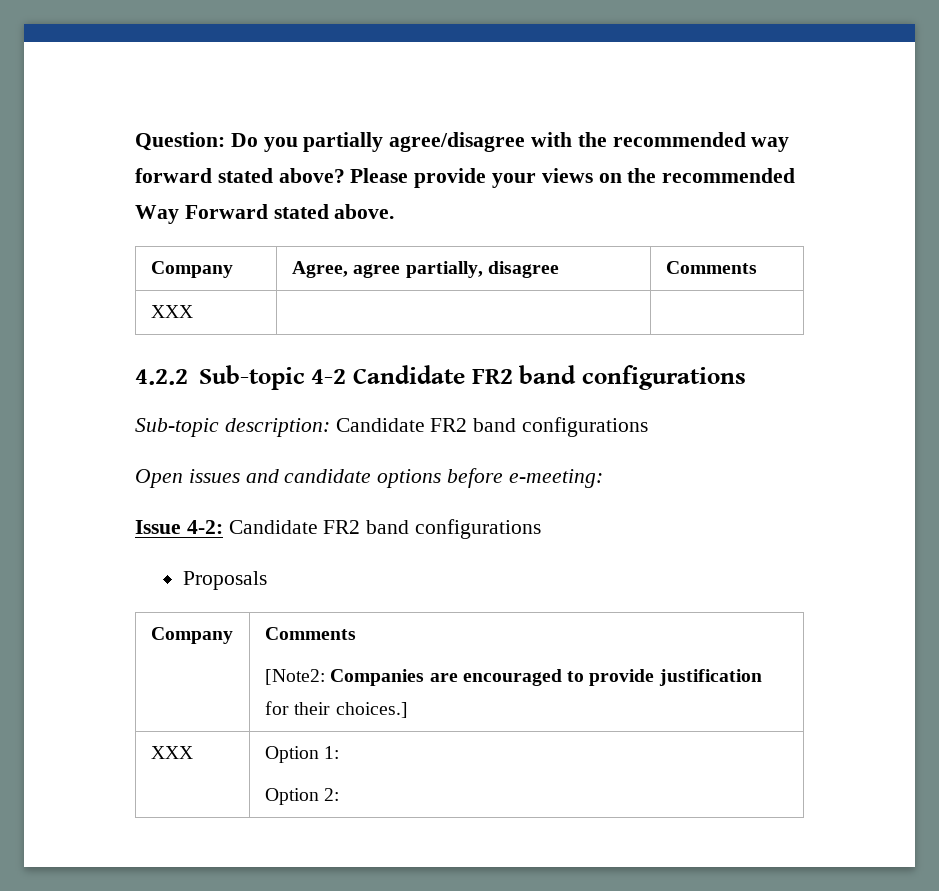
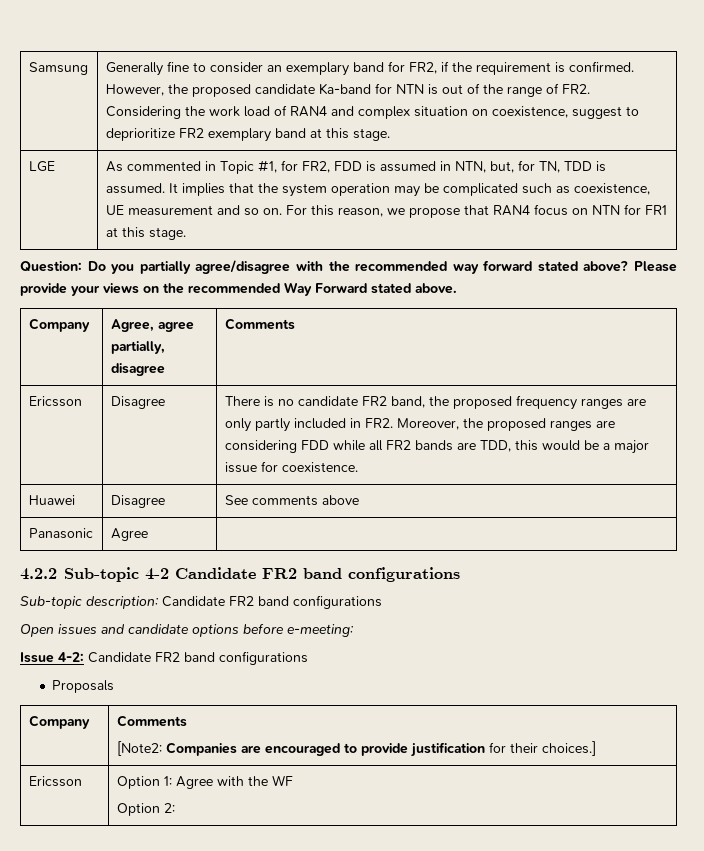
+ Samsung | Generally fine to consider an exemplary band for FR2, if the requirement is confirmed. However, the proposed candidate Ka-band for NTN is out of the range of FR2. Considering the work load of RAN4 and complex situation on coexistence, suggest to deprioritize FR2 exemplary band at this stage.
+ LGE | As commented in Topic #1, for FR2, FDD is assumed in NTN, but, for TN, TDD is assumed. It implies that the system operation may be complicated such as coexistence, UE measurement and so on. For this reason, we propose that RAN4 focus on NTN for FR1 at this stage.
- XXX | |
+ Ericsson | Disagree | There is no candidate FR2 band, the proposed frequency ranges are only partly included in FR2. Moreover, the proposed ranges are considering FDD while all FR2 bands are TDD, this would be a major issue for coexistence.
+ Huawei | Disagree | See comments above
+ Panasonic | Agree |
- XXX | Option 1:
+ Ericsson | Option 1: Agree with the WF

